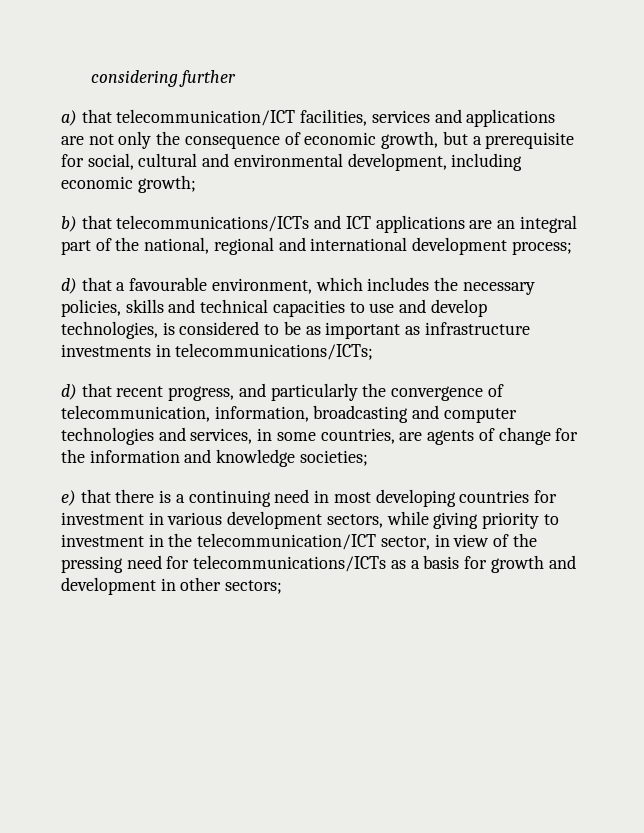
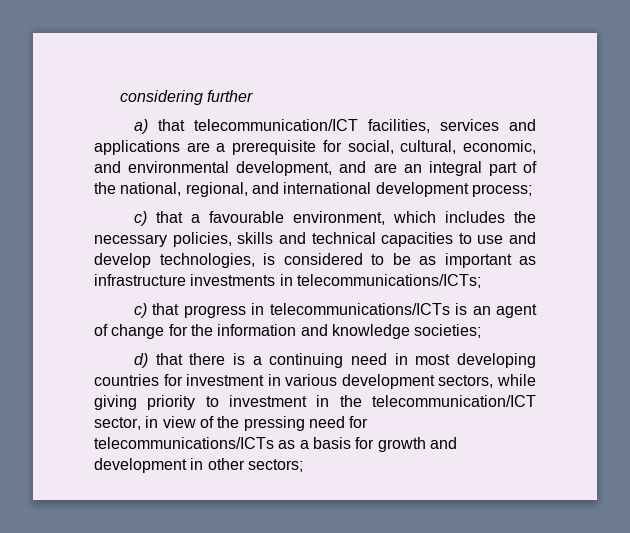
- a) that telecommunication/ICT facilities, services and applications are not only the consequence of economic growth, but a prerequisite for social, cultural and environmental development, including economic growth;
- b) that telecommunications/ICTs and ICT applications are an integral part of the national, regional and international development process;
+ a) that telecommunication/ICT facilities, services and applications are a prerequisite for social, cultural, economic, and environmental development, and are an integral part of the national, regional, and international development process;
- d) that a favourable environment, which includes the necessary policies, skills and technical capacities to use and develop technologies, is considered to be as important as infrastructure investments in telecommunications/ICTs;
+ c) that a favourable environment, which includes the necessary policies, skills and technical capacities to use and develop technologies, is considered to be as important as infrastructure investments in telecommunications/ICTs;
- d) that recent progress, and particularly the convergence of telecommunication, information, broadcasting and computer technologies and services, in some countries, are agents of change for the information and knowledge societies;
+ c) that progress in telecommunications/ICTs is an agent of change for the information and knowledge societies;
- e) that there is a continuing need in most developing countries for investment in various development sectors, while giving priority to investment in the telecommunication/ICT sector, in view of the pressing need for telecommunications/ICTs as a basis for growth and development in other sectors;
+ d) that there is a continuing need in most developing countries for investment in various development sectors, while giving priority to investment in the telecommunication/ICT sector, in view of the pressing need for telecommunications/ICTs as a basis for growth and development in other sectors;

